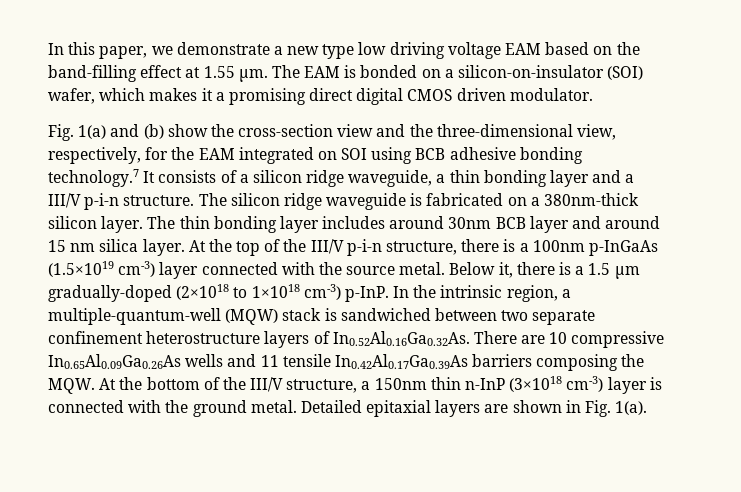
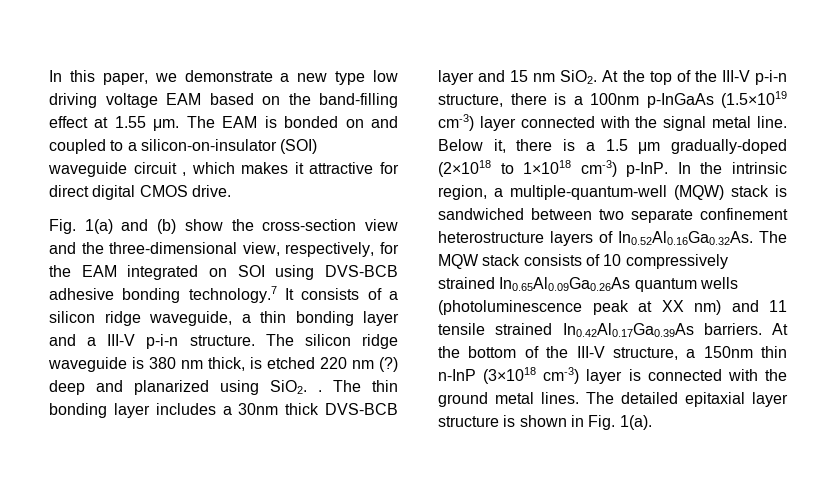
- The EAM is bonded on a silicon-on-insulator (SOI) wafer, which makes it a promising direct digital CMOS driven modulator.
+ The EAM is bonded on and coupled to a silicon-on-insulator (SOI) waveguide circuit , which makes it attractive for direct digital CMOS drive.
- Fig. 1(a) and (b) show the cross-section view and the three-dimensional view, respectively, for the EAM integrated on SOI using BCB adhesive bonding technology.7 It consists of a silicon ridge waveguide, a thin bonding layer and a III/V p-i-n structure.
+ Fig. 1(a) and (b) show the cross-section view and the three-dimensional view, respectively, for the EAM integrated on SOI using DVS-BCB adhesive bonding technology.7 It consists of a silicon ridge waveguide, a thin bonding layer and a III-V p-i-n structure.
- The silicon ridge waveguide is fabricated on a 380nm-thick silicon layer.
+ The silicon ridge waveguide is 380 nm thick, is etched 220 nm (?) deep and planarized using SiO2. .
- The thin bonding layer includes around 30nm BCB layer and around 15 nm silica layer.
+ The thin bonding layer includes a 30nm thick DVS-BCB layer and 15 nm SiO2.
- At the top of the III/V p-i-n structure, there is a 100nm p-InGaAs (1.5×1019 cm-3) layer connected with the source metal.
+ At the top of the III-V p-i-n structure, there is a 100nm p-InGaAs (1.5×1019 cm-3) layer connected with the signal metal line.
- In the intrinsic region, a multiple-quantum-well (MQW) stack is sandwiched between two separate confinement heterostructure layers of In0.52Al0.16Ga0.32As. There are 10 compressive In0.65Al0.09Ga0.26As wells and 11 tensile In0.42Al0.17Ga0.39As barriers composing the MQW. At the bottom of the III/V structure, a 150nm thin n-InP (3×1018 cm-3) layer is connected with the ground metal. Detailed epitaxial layers are shown in Fig. 1(a).
+ In the intrinsic region, a multiple-quantum-well (MQW) stack is sandwiched between two separate confinement heterostructure layers of In0.52Al0.16Ga0.32As. The MQW stack consists of 10 compressively strained In0.65Al0.09Ga0.26As quantum wells (photoluminescence peak at XX nm) and 11 tensile strained In0.42Al0.17Ga0.39As barriers. At the bottom of the III-V structure, a 150nm thin n-InP (3×1018 cm-3) layer is connected with the ground metal lines. The detailed epitaxial layer structure is shown in Fig. 1(a).

